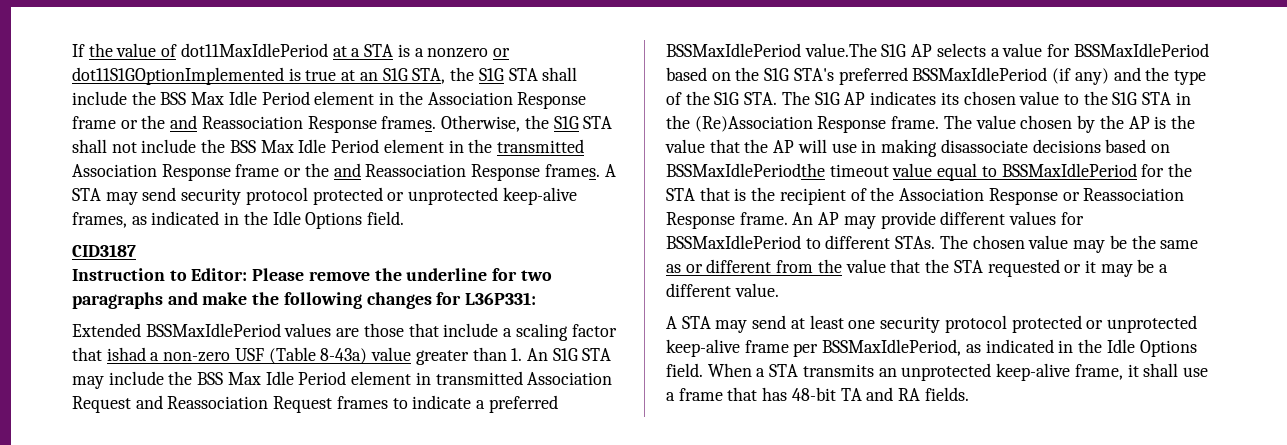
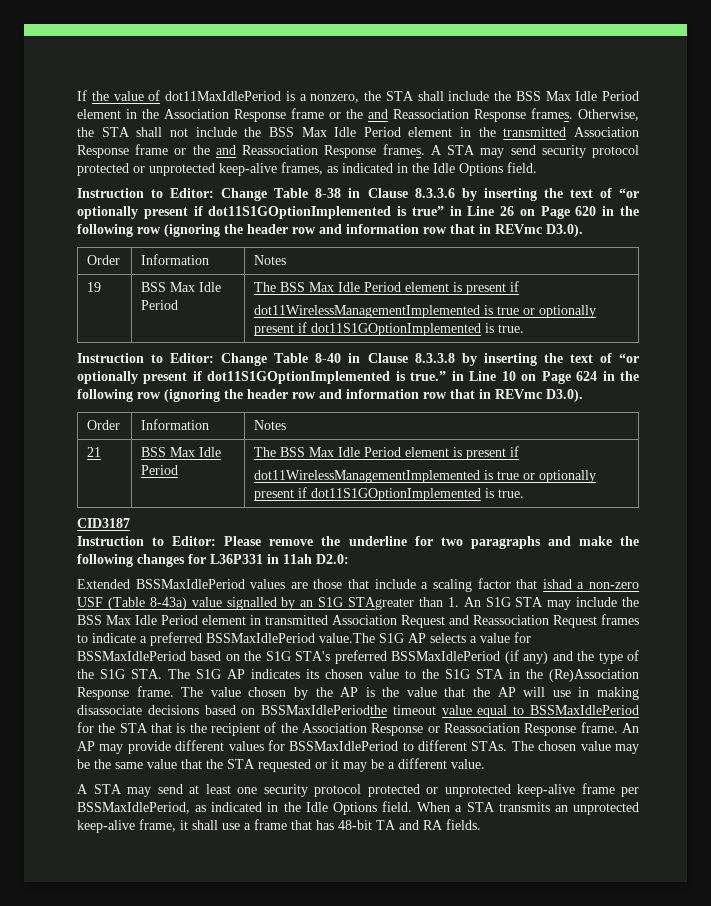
- If the value of dot11MaxIdlePeriod at a STA is a nonzero or dot11S1GOptionImplemented is true at an S1G STA, the S1G STA shall include the BSS Max Idle Period element in the Association Response frame or the and Reassociation Response frames.
+ If the value of dot11MaxIdlePeriod is a nonzero, the STA shall include the BSS Max Idle Period element in the Association Response frame or the and Reassociation Response frames.
- Otherwise, the S1G STA shall not include the BSS Max Idle Period element in the transmitted Association Response frame or the and Reassociation Response frames.
+ Otherwise, the STA shall not include the BSS Max Idle Period element in the transmitted Association Response frame or the and Reassociation Response frames.
+ Instruction to Editor: Change Table 8-38 in Clause 8.3.3.6 by inserting the text of “or optionally present if dot11S1GOptionImplemented is true” in Line 26 on Page 620 in the following row (ignoring the header row and information row that in REVmc D3.0).
+ Order | Information | Notes
+ 19 | BSS Max Idle Period | The BSS Max Idle Period element is present if
+ dot11WirelessManagementImplemented is true or optionally present if dot11S1GOptionImplemented is true.
+ Instruction to Editor: Change Table 8-40 in Clause 8.3.3.8 by inserting the text of “or optionally present if dot11S1GOptionImplemented is true.” in Line 10 on Page 624 in the following row (ignoring the header row and information row that in REVmc D3.0).
+ Order | Information | Notes
+ 21 | BSS Max Idle Period | The BSS Max Idle Period element is present if
+ dot11WirelessManagementImplemented is true or optionally present if dot11S1GOptionImplemented is true.
- Instruction to Editor: Please remove the underline for two paragraphs and make the following changes for L36P331:
+ Instruction to Editor: Please remove the underline for two paragraphs and make the following changes for L36P331 in 11ah D2.0:
- Extended BSSMaxIdlePeriod values are those that include a scaling factor that ishad a non-zero USF (Table 8-43a) value greater than 1. An S1G STA may include the BSS Max Idle Period element in transmitted Association Request and Reassociation Request frames to indicate a preferred BSSMaxIdlePeriod value.The S1G AP selects a value for BSSMaxIdlePeriod based on the S1G STA's preferred BSSMaxIdlePeriod (if any) and the type of the S1G STA. The S1G AP indicates its chosen value to the S1G STA in the (Re)Association Response frame.
+ Extended BSSMaxIdlePeriod values are those that include a scaling factor that ishad a non-zero USF (Table 8-43a) value signalled by an S1G STAgreater than 1. An S1G STA may include the BSS Max Idle Period element in transmitted Association Request and Reassociation Request frames to indicate a preferred BSSMaxIdlePeriod value.The S1G AP selects a value for BSSMaxIdlePeriod based on the S1G STA's preferred BSSMaxIdlePeriod (if any) and the type of the S1G STA. The S1G AP indicates its chosen value to the S1G STA in the (Re)Association Response frame.
- The chosen value may be the same as or different from the value that the STA requested or it may be a different value.
+ The chosen value may be the same value that the STA requested or it may be a different value.

